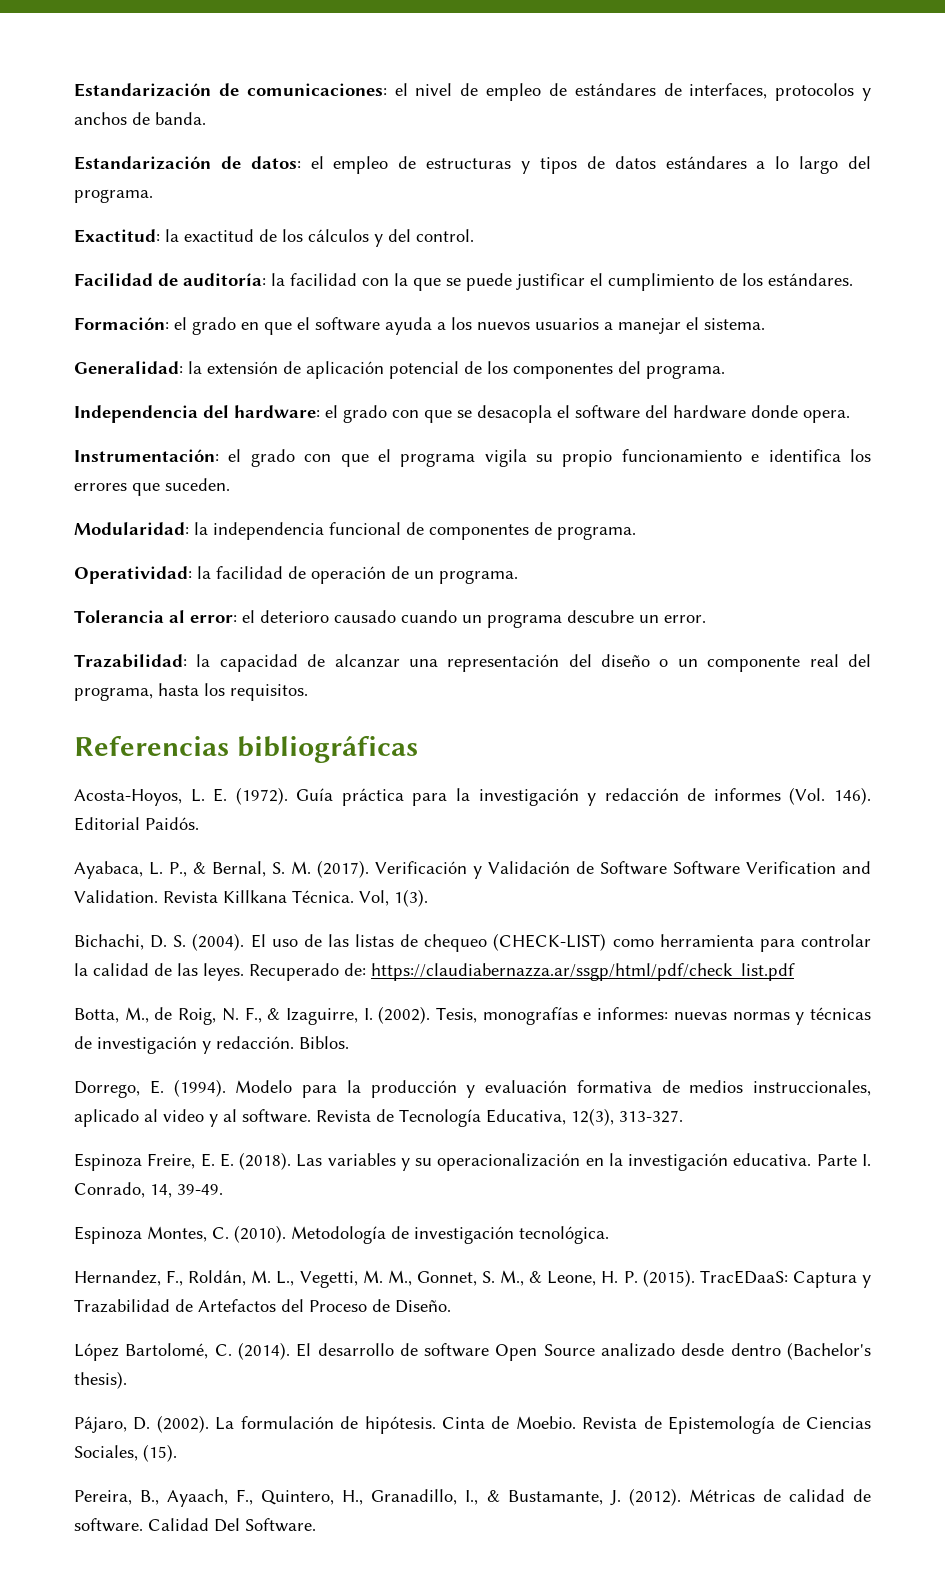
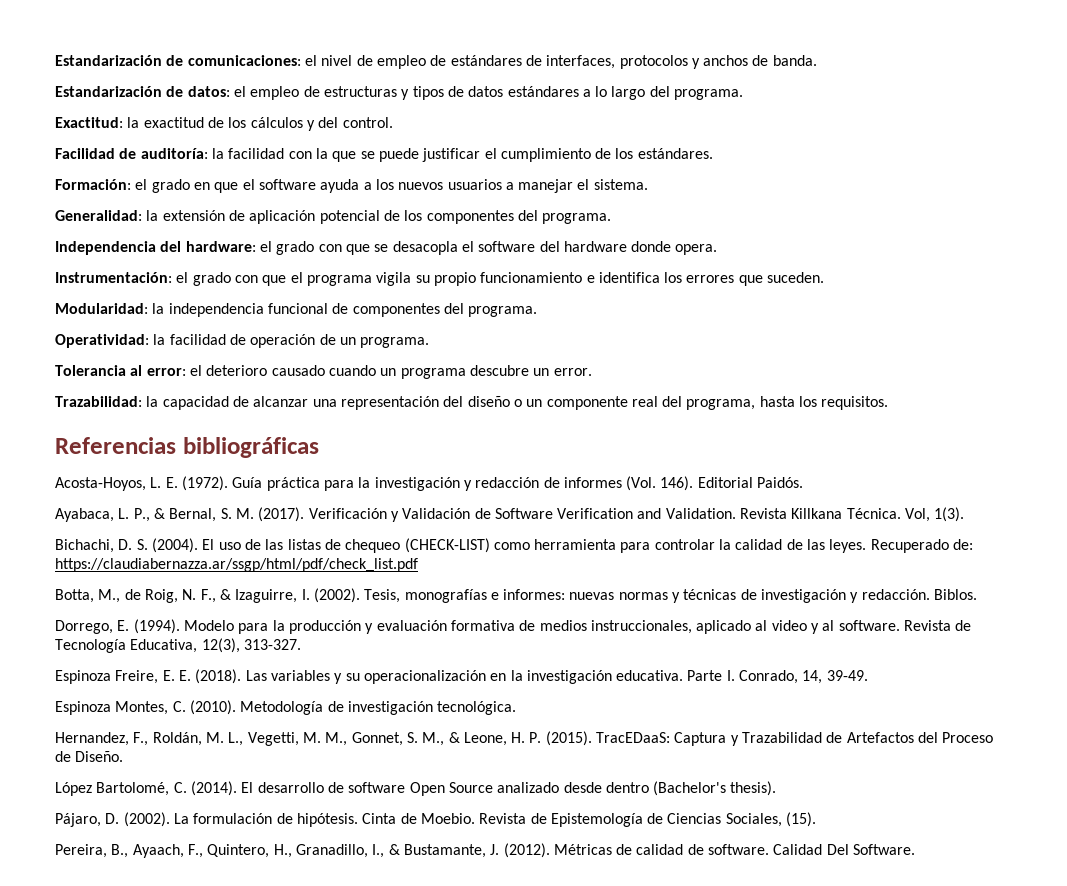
- Modularidad: la independencia funcional de componentes de programa.
+ Modularidad: la independencia funcional de componentes del programa.
- Verificación y Validación de Software Software Verification and Validation.
+ Verificación y Validación de Software Verification and Validation.

